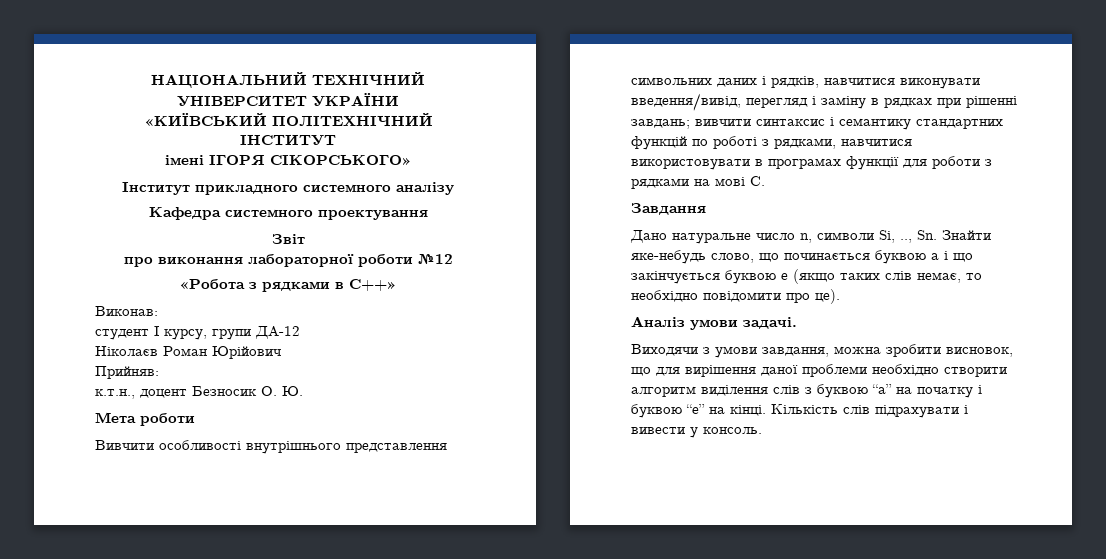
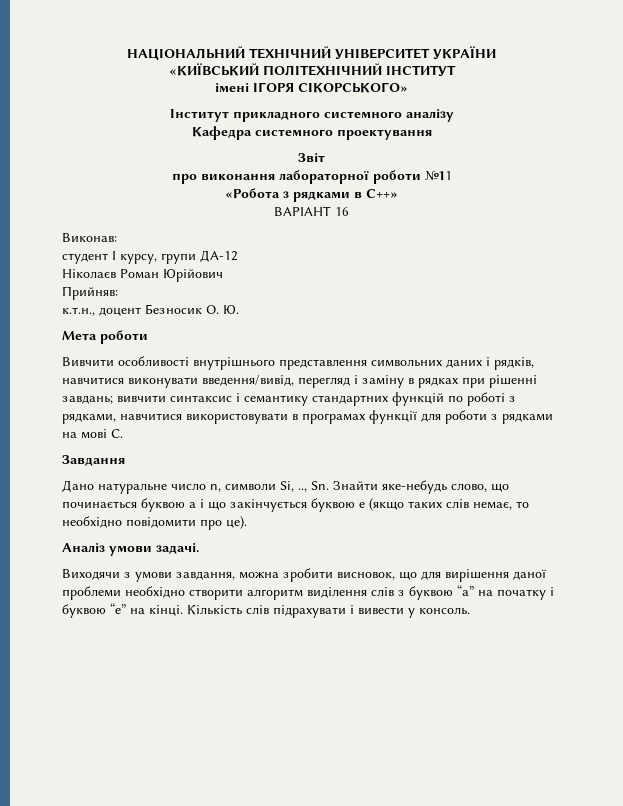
- про виконання лабораторної роботи №12
+ про виконання лабораторної роботи №11
+ ВАРІАНТ 16

